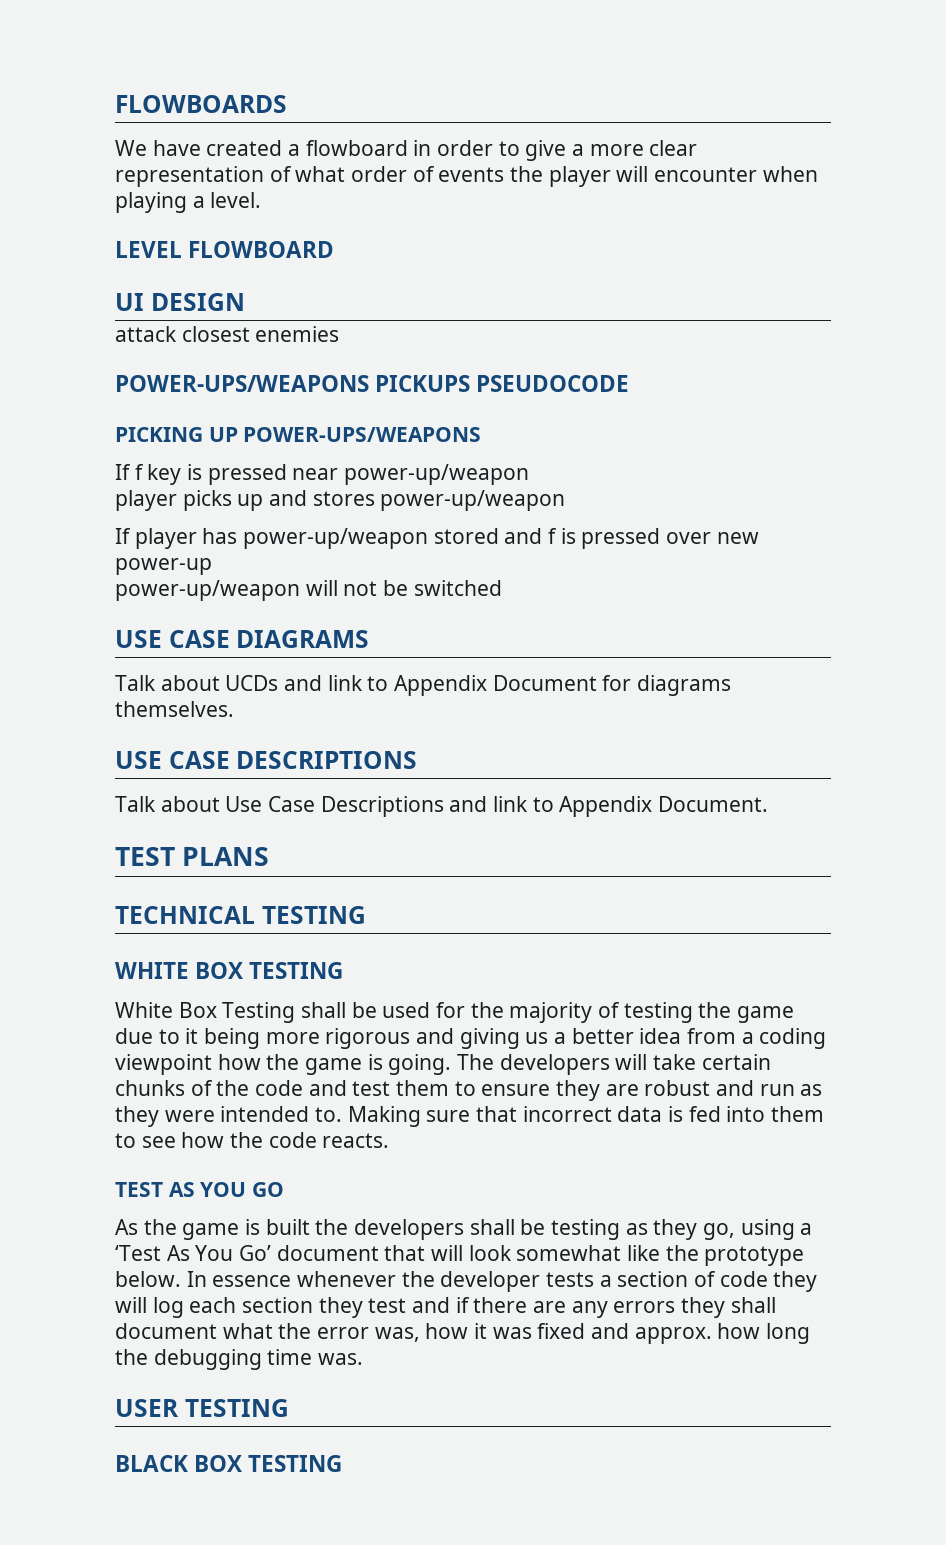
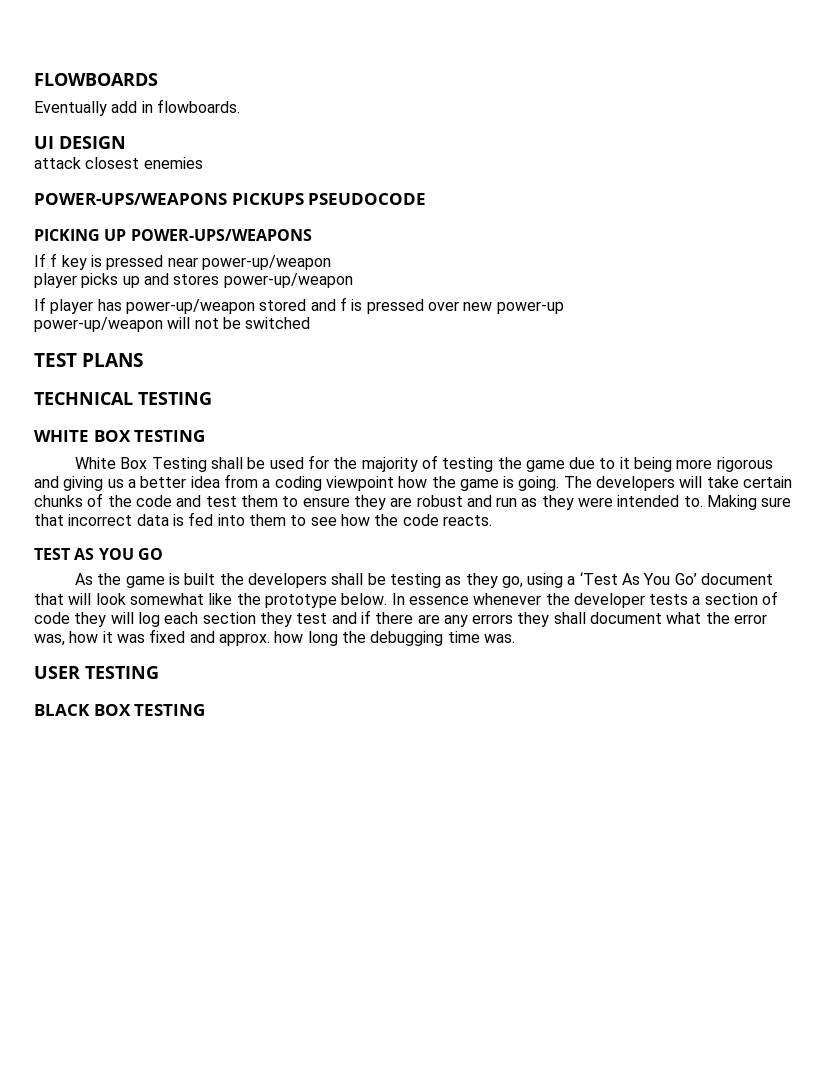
- We have created a flowboard in order to give a more clear representation of what order of events the player will encounter when playing a level.
- LEVEL FLOWBOARD
+ Eventually add in flowboards.
- USE CASE DIAGRAMS
- Talk about UCDs and link to Appendix Document for diagrams themselves.
- USE CASE DESCRIPTIONS
- Talk about Use Case Descriptions and link to Appendix Document.

